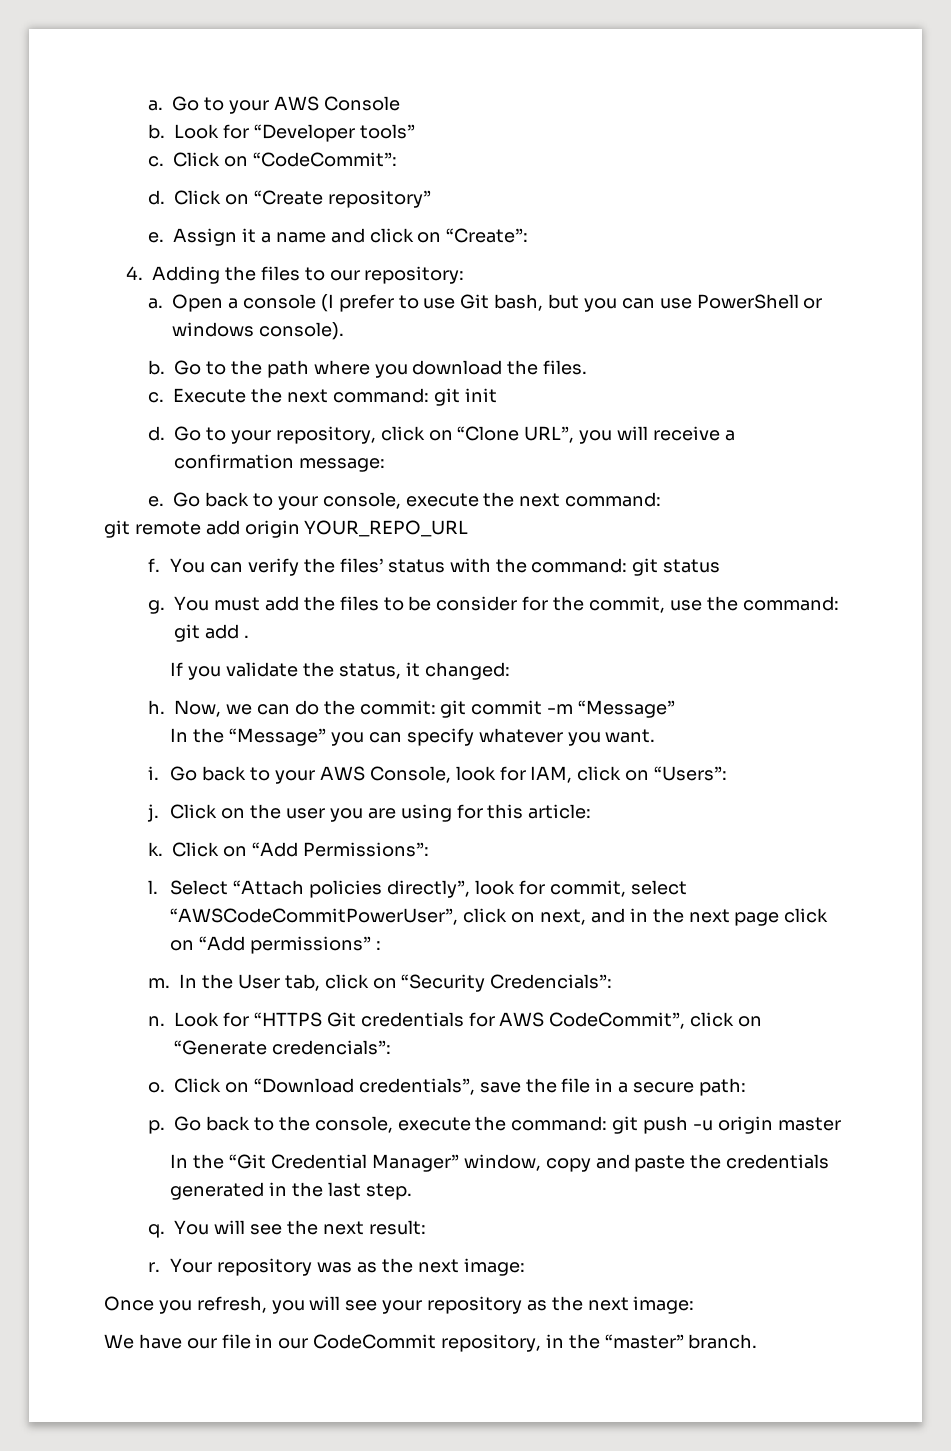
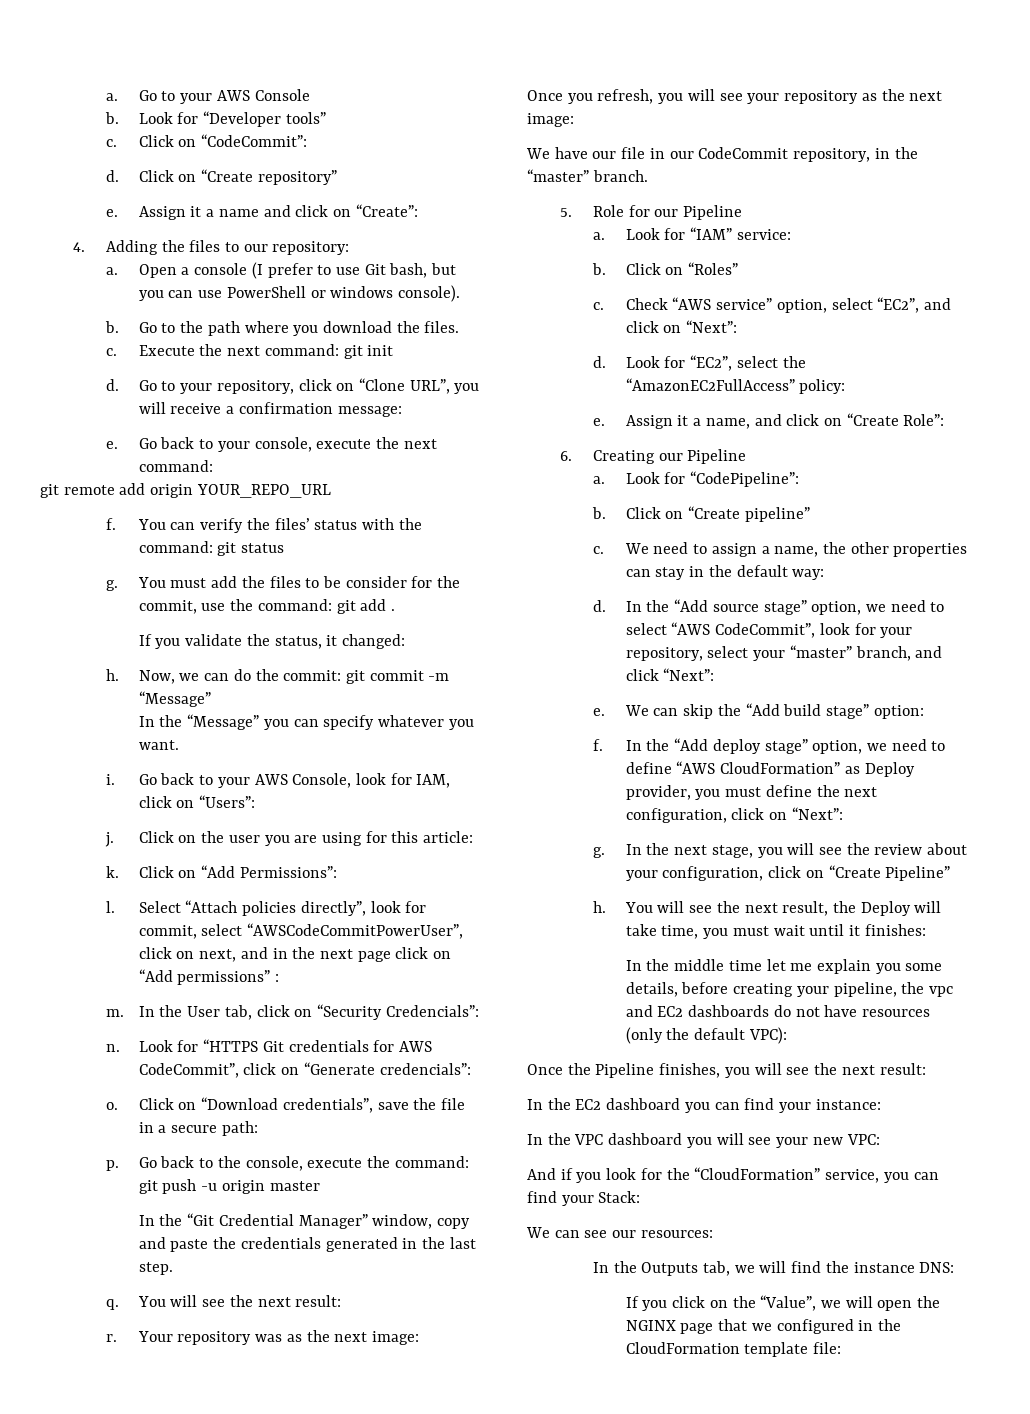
+ 5. Role for our Pipeline
+ a. Look for “IAM” service:
+ b. Click on “Roles”
+ c. Check “AWS service” option, select “EC2”, and click on “Next”:
+ d. Look for “EC2”, select the “AmazonEC2FullAccess” policy:
+ e. Assign it a name, and click on “Create Role”:
+ 6. Creating our Pipeline
+ a. Look for “CodePipeline”:
+ b. Click on “Create pipeline”
+ c. We need to assign a name, the other properties can stay in the default way:
+ d. In the “Add source stage” option, we need to select “AWS CodeCommit”, look for your repository, select your “master” branch, and click “Next”:
+ e. We can skip the “Add build stage” option:
+ f. In the “Add deploy stage” option, we need to define “AWS CloudFormation” as Deploy provider, you must define the next configuration, click on “Next”:
+ g. In the next stage, you will see the review about your configuration, click on “Create Pipeline”
+ h. You will see the next result, the Deploy will take time, you must wait until it finishes:
+ In the middle time let me explain you some details, before creating your pipeline, the vpc and EC2 dashboards do not have resources (only the default VPC):
+ Once the Pipeline finishes, you will see the next result:
+ In the EC2 dashboard you can find your instance:
+ In the VPC dashboard you will see your new VPC:
+ And if you look for the “CloudFormation” service, you can find your Stack:
+ We can see our resources:
+ In the Outputs tab, we will find the instance DNS:
+ If you click on the “Value”, we will open the NGINX page that we configured in the CloudFormation template file:

